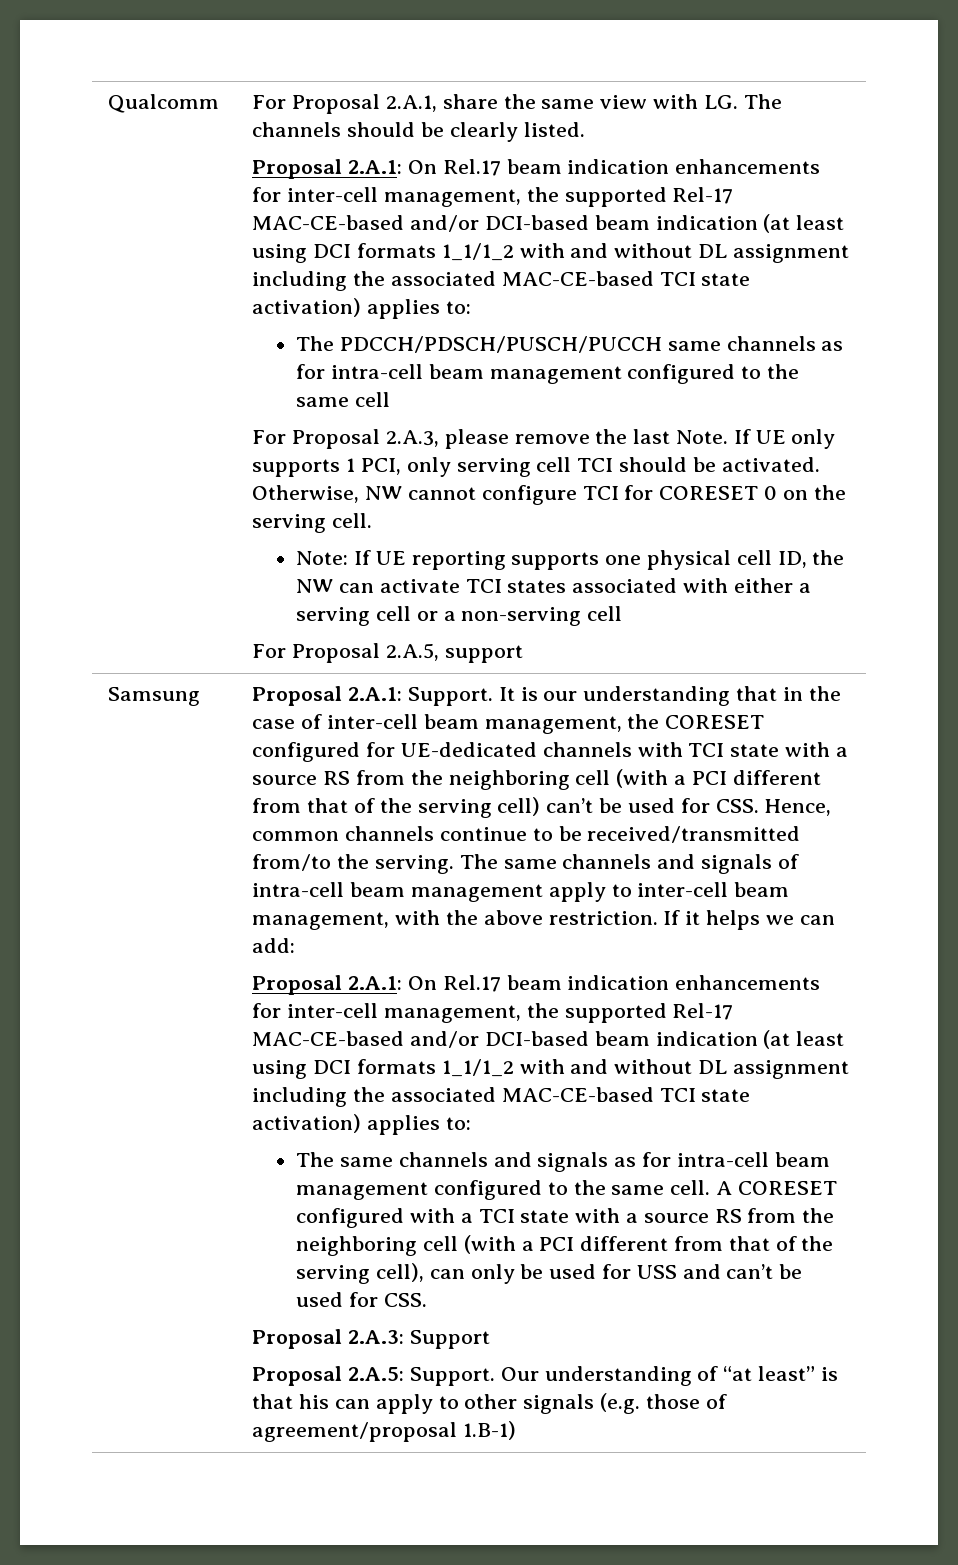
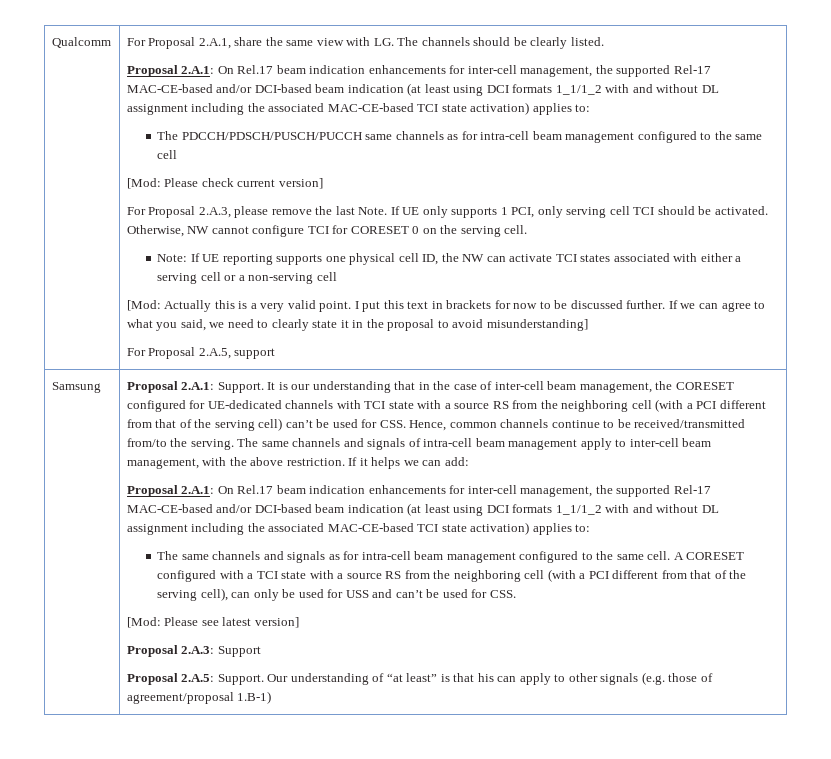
+ [Mod: Please check current version]
+ [Mod: Actually this is a very valid point. I put this text in brackets for now to be discussed further. If we can agree to what you said, we need to clearly state it in the proposal to avoid misunderstanding]
+ [Mod: Please see latest version]

